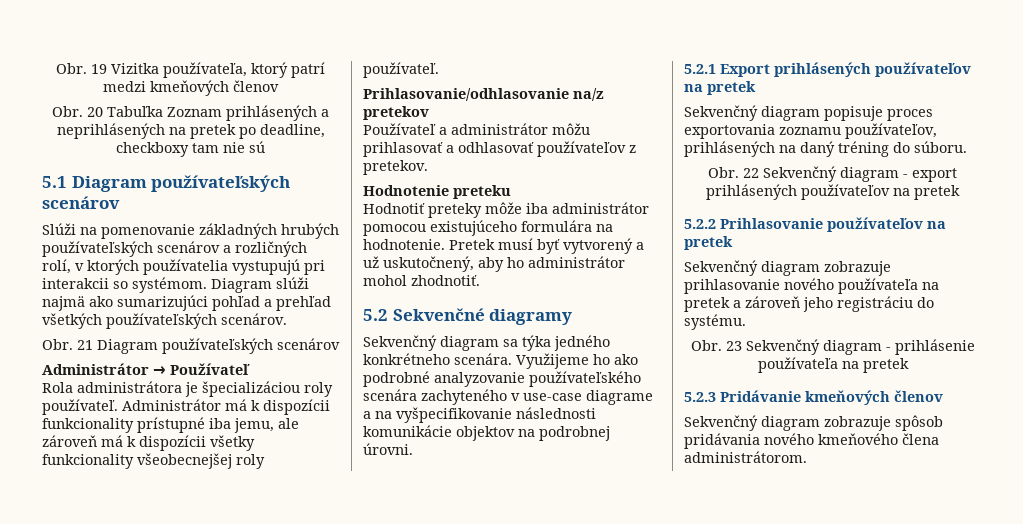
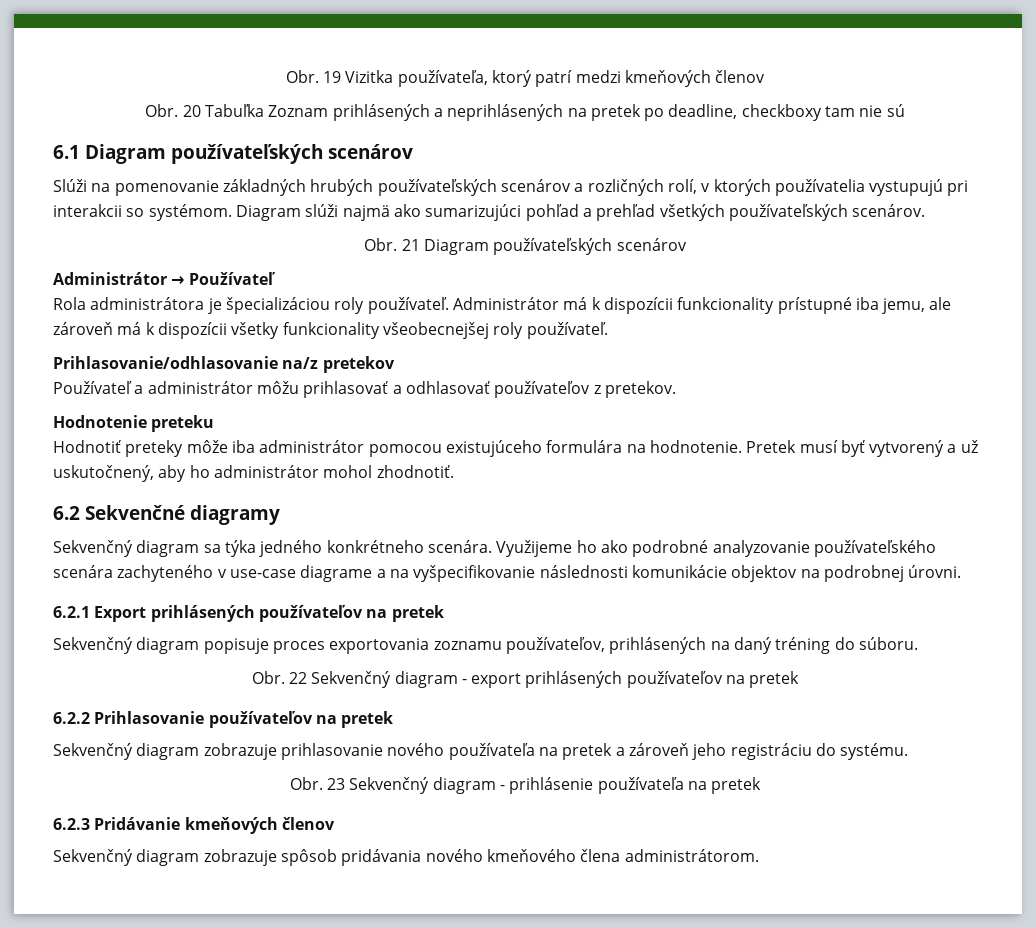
- 5.1 Diagram používateľských scenárov
+ 6.1 Diagram používateľských scenárov
- 5.2 Sekvenčné diagramy
+ 6.2 Sekvenčné diagramy
- 5.2.1 Export prihlásených používateľov na pretek
+ 6.2.1 Export prihlásených používateľov na pretek
- 5.2.2 Prihlasovanie používateľov na pretek
+ 6.2.2 Prihlasovanie používateľov na pretek
- 5.2.3 Pridávanie kmeňových členov
+ 6.2.3 Pridávanie kmeňových členov

